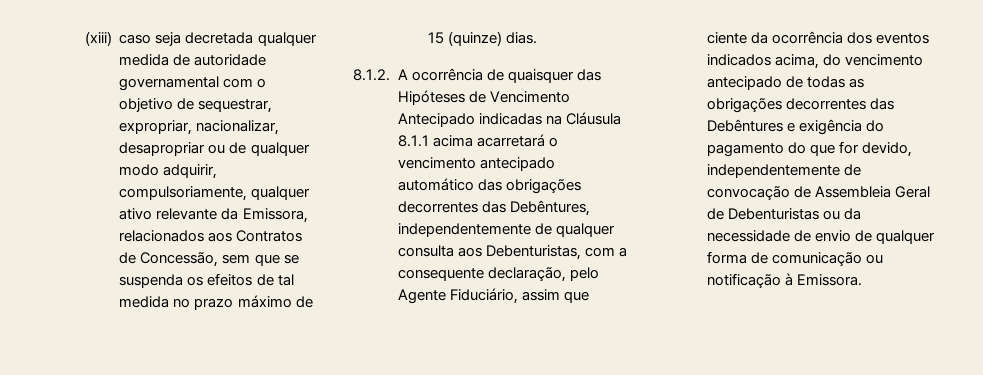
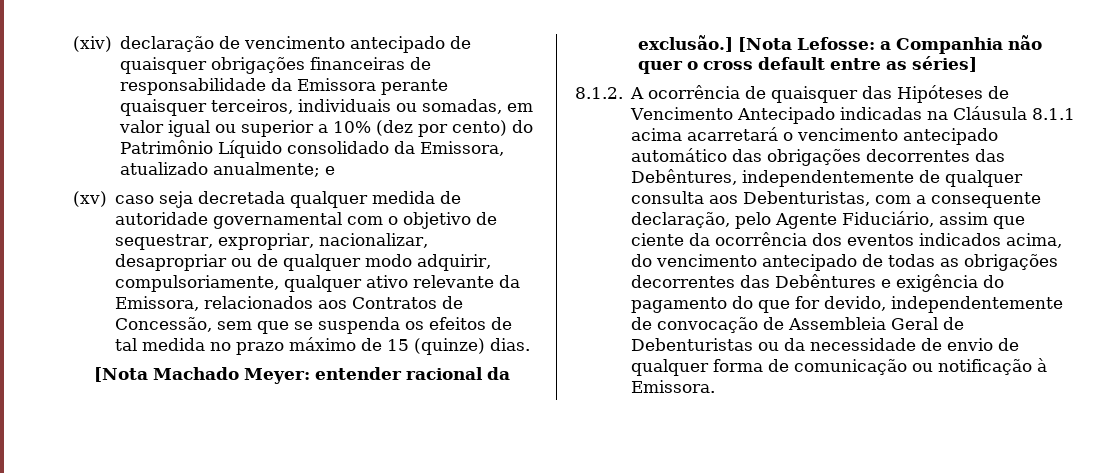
- (xiii) caso seja decretada qualquer medida de autoridade governamental com o objetivo de sequestrar, expropriar, nacionalizar, desapropriar ou de qualquer modo adquirir, compulsoriamente, qualquer ativo relevante da Emissora, relacionados aos Contratos de Concessão, sem que se suspenda os efeitos de tal medida no prazo máximo de 15 (quinze) dias.
+ (xiv) declaração de vencimento antecipado de quaisquer obrigações financeiras de responsabilidade da Emissora perante quaisquer terceiros, individuais ou somadas, em valor igual ou superior a 10% (dez por cento) do Patrimônio Líquido consolidado da Emissora, atualizado anualmente; e
+ (xv) caso seja decretada qualquer medida de autoridade governamental com o objetivo de sequestrar, expropriar, nacionalizar, desapropriar ou de qualquer modo adquirir, compulsoriamente, qualquer ativo relevante da Emissora, relacionados aos Contratos de Concessão, sem que se suspenda os efeitos de tal medida no prazo máximo de 15 (quinze) dias.
+ [Nota Machado Meyer: entender racional da exclusão.] [Nota Lefosse: a Companhia não quer o cross default entre as séries]

